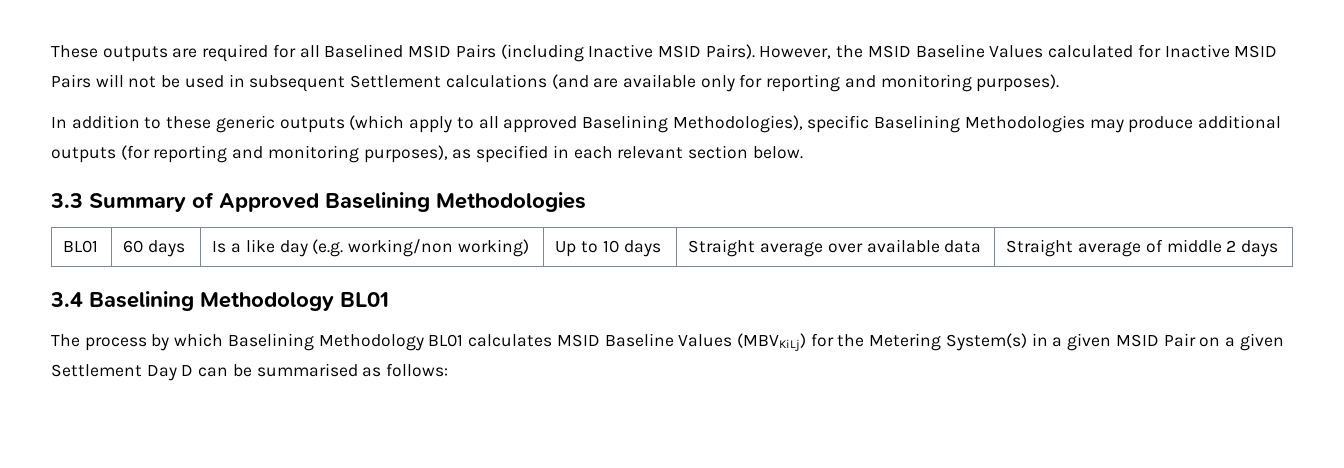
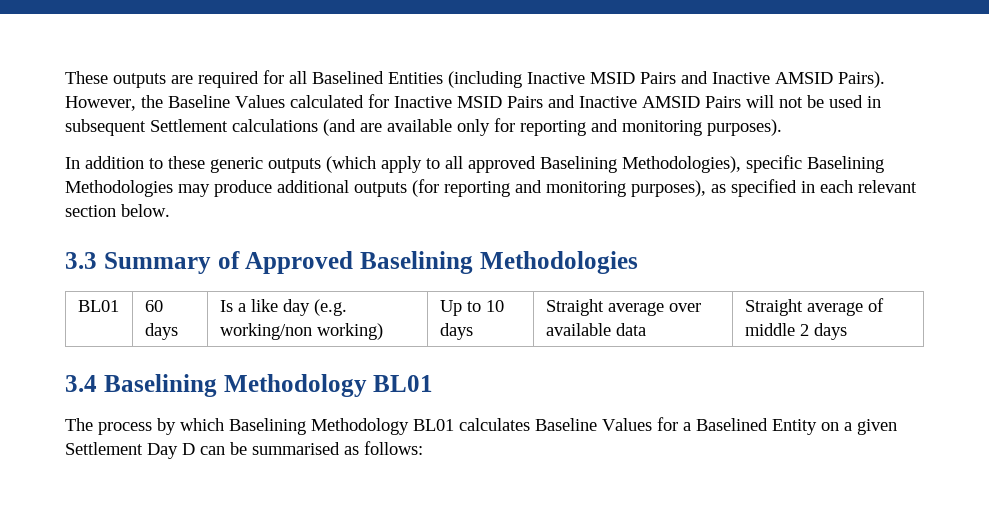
- These outputs are required for all Baselined MSID Pairs (including Inactive MSID Pairs).
+ These outputs are required for all Baselined Entities (including Inactive MSID Pairs and Inactive AMSID Pairs).
- However, the MSID Baseline Values calculated for Inactive MSID Pairs will not be used in subsequent Settlement calculations (and are available only for reporting and monitoring purposes).
+ However, the Baseline Values calculated for Inactive MSID Pairs and Inactive AMSID Pairs will not be used in subsequent Settlement calculations (and are available only for reporting and monitoring purposes).
- The process by which Baselining Methodology BL01 calculates MSID Baseline Values (MBVKiLj) for the Metering System(s) in a given MSID Pair on a given Settlement Day D can be summarised as follows:
+ The process by which Baselining Methodology BL01 calculates Baseline Values for a Baselined Entity on a given Settlement Day D can be summarised as follows:

